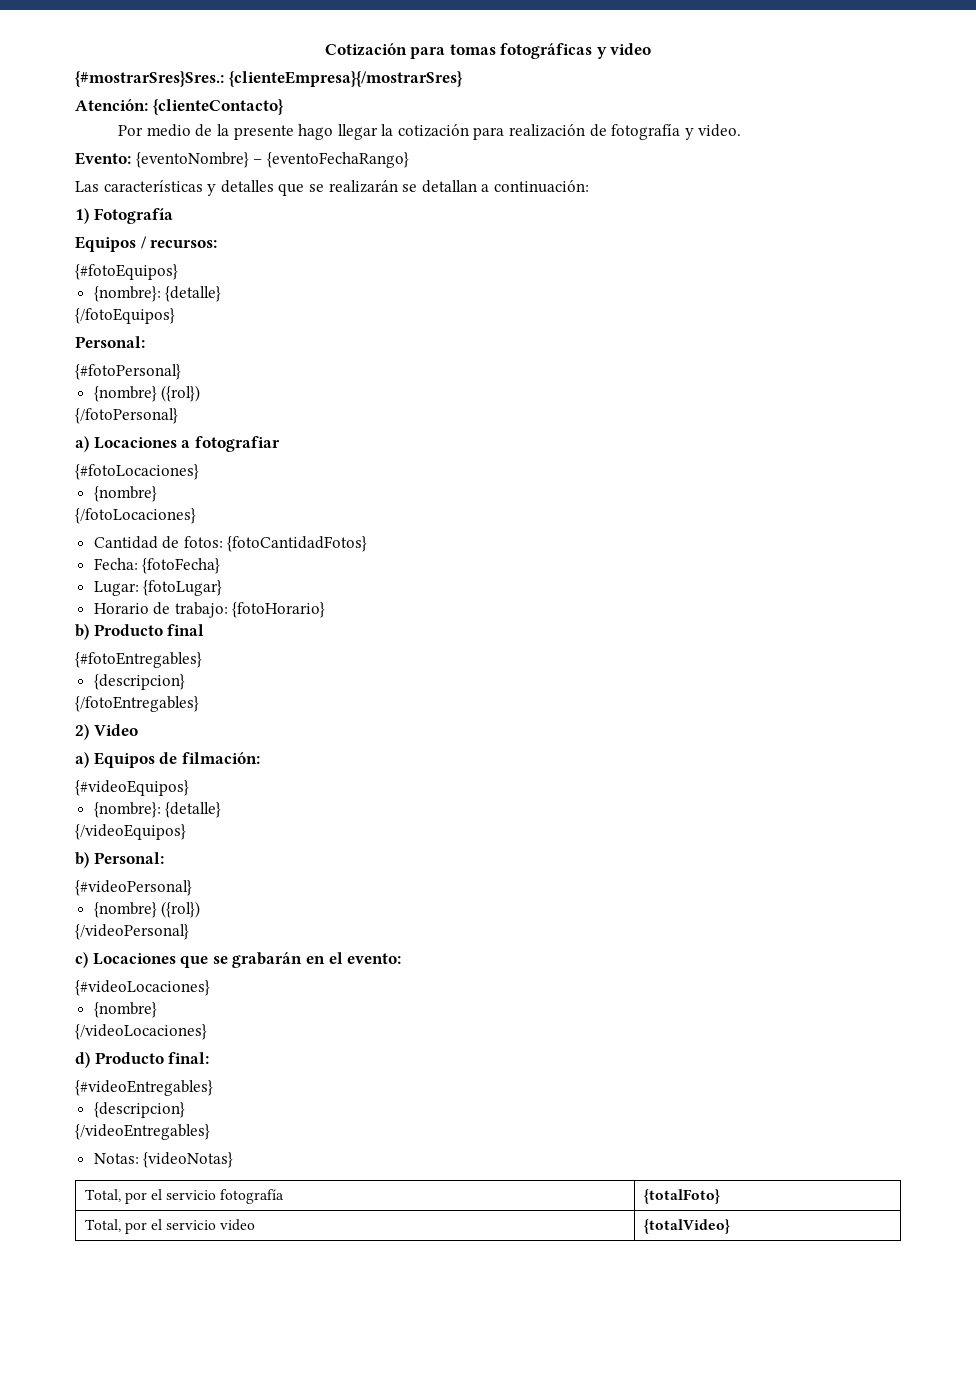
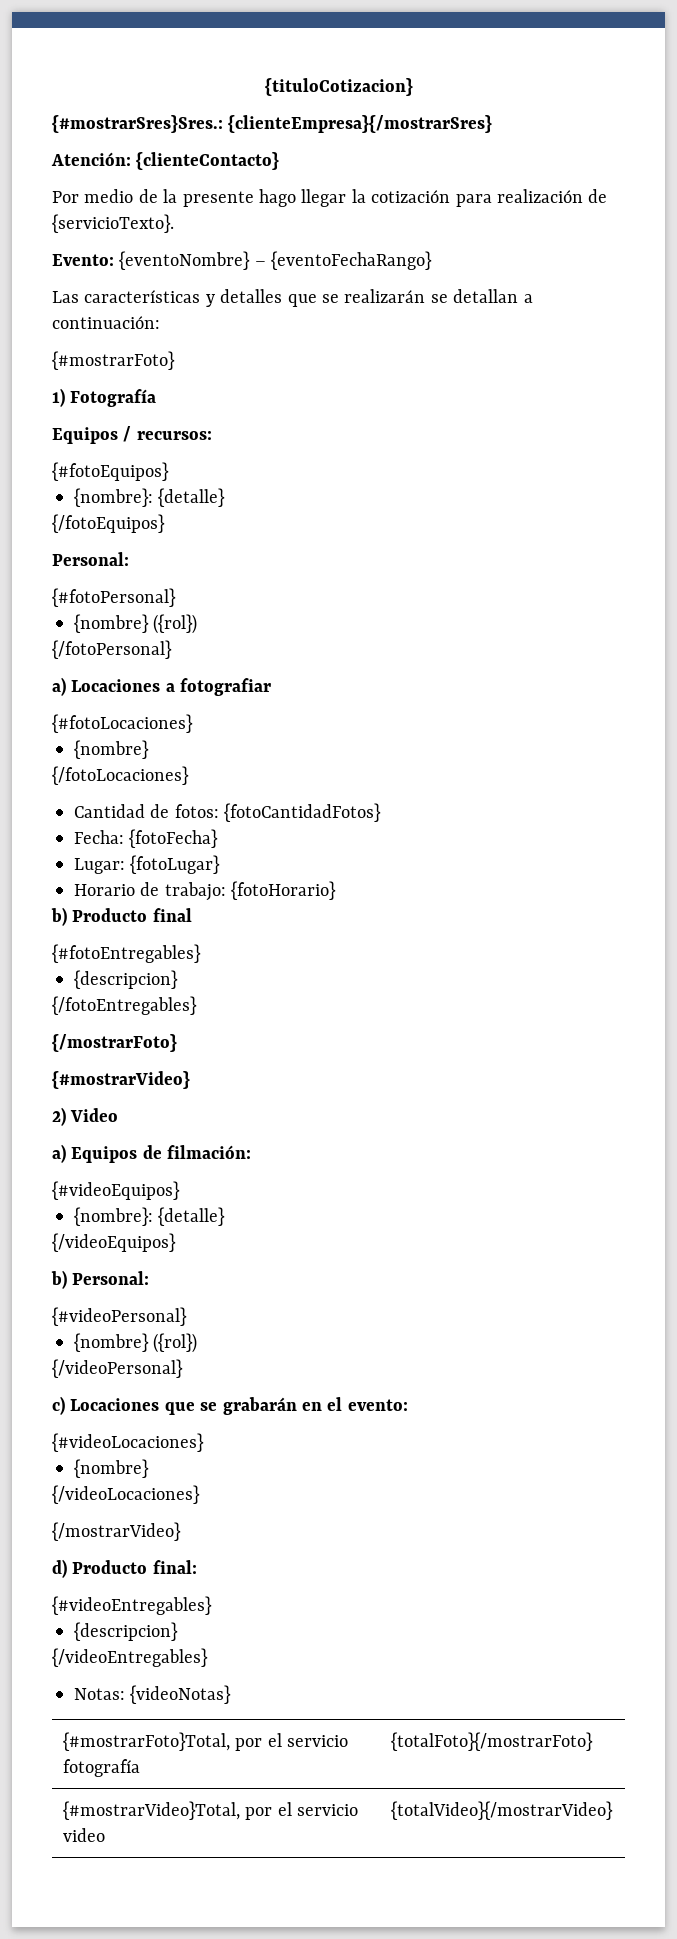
- Cotización para tomas fotográficas y video
+ {tituloCotizacion}
- Por medio de la presente hago llegar la cotización para realización de fotografía y video.
+ Por medio de la presente hago llegar la cotización para realización de {servicioTexto}.
+ {#mostrarFoto}
+ {/mostrarFoto}
+ {#mostrarVideo}
+ {/mostrarVideo}
- Total, por el servicio fotografía | {totalFoto}
- Total, por el servicio video | {totalVideo}
+ {#mostrarFoto}Total, por el servicio fotografía | {totalFoto}{/mostrarFoto}
+ {#mostrarVideo}Total, por el servicio video | {totalVideo}{/mostrarVideo}

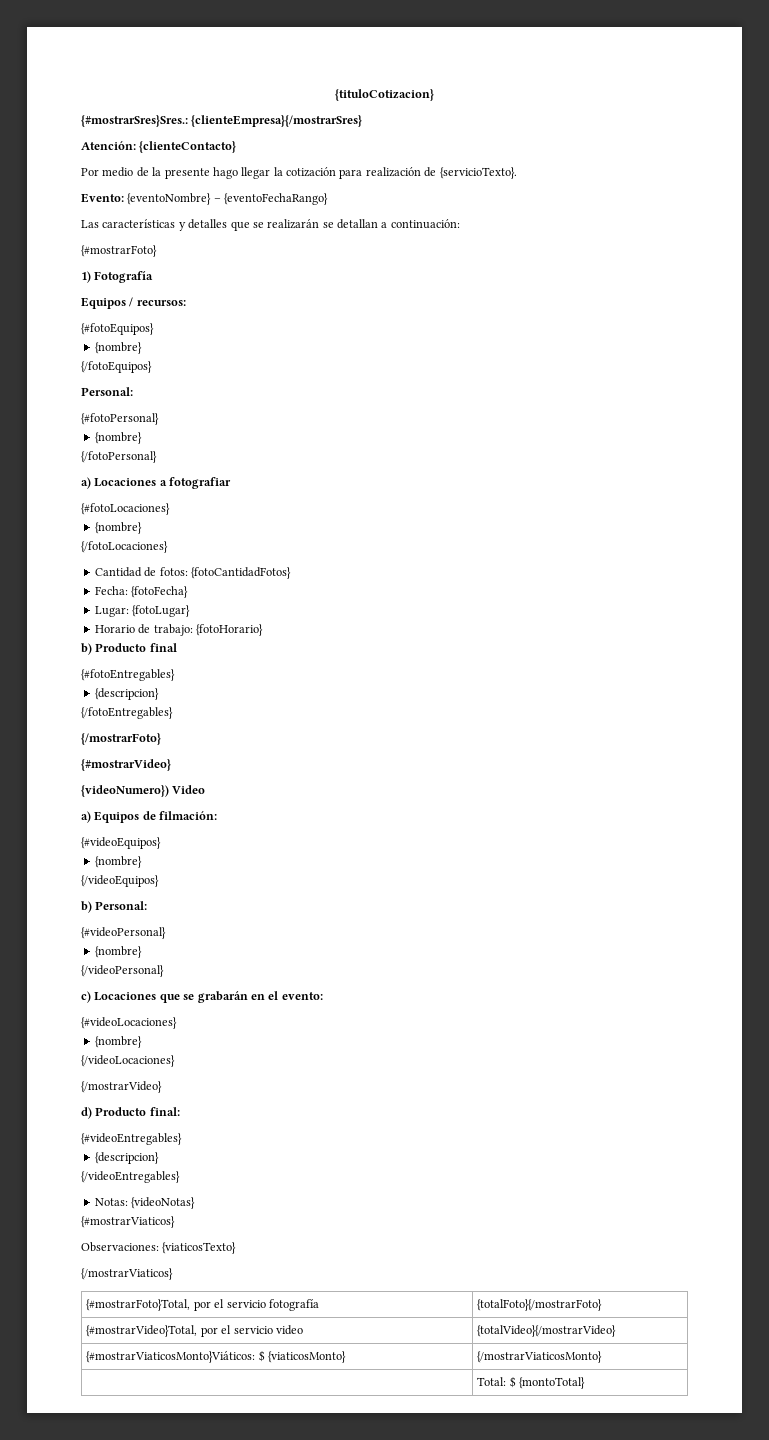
  {#fotoEquipos}
- {nombre}: {detalle}
+ {nombre}
  {#fotoPersonal}
- {nombre} ({rol})
+ {nombre}
- 2) Video
+ {videoNumero}) Video
  {#videoEquipos}
- {nombre}: {detalle}
+ {nombre}
  {#videoPersonal}
- {nombre} ({rol})
+ {nombre}
+ {#mostrarViaticos}
+ Observaciones: {viaticosTexto}
+ {/mostrarViaticos}
+ {#mostrarViaticosMonto}Viáticos: $ {viaticosMonto} | {/mostrarViaticosMonto}
+ | Total: $ {montoTotal}

